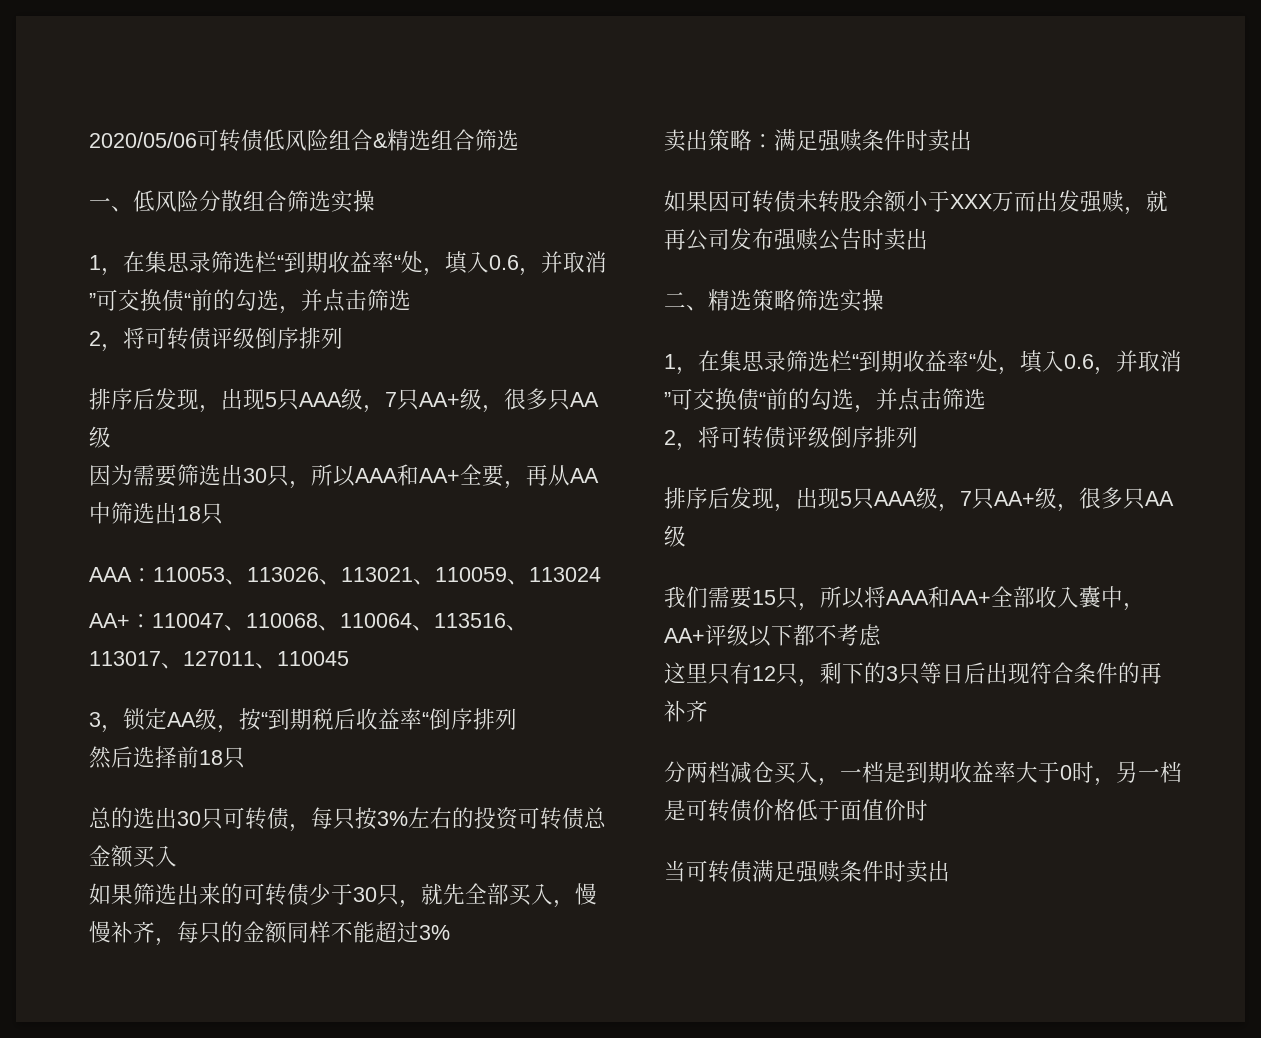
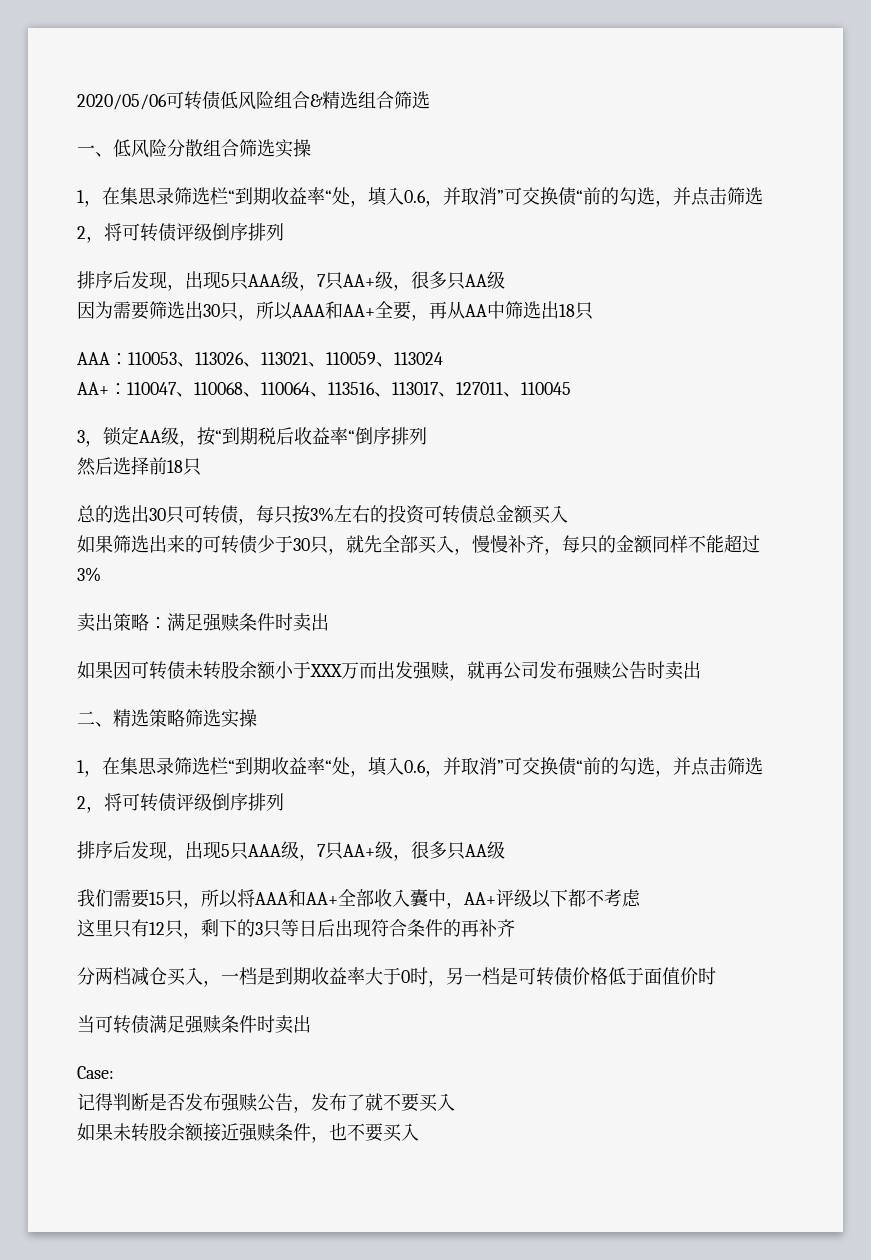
+ Case:
+ 记得判断是否发布强赎公告，发布了就不要买入
+ 如果未转股余额接近强赎条件，也不要买入

